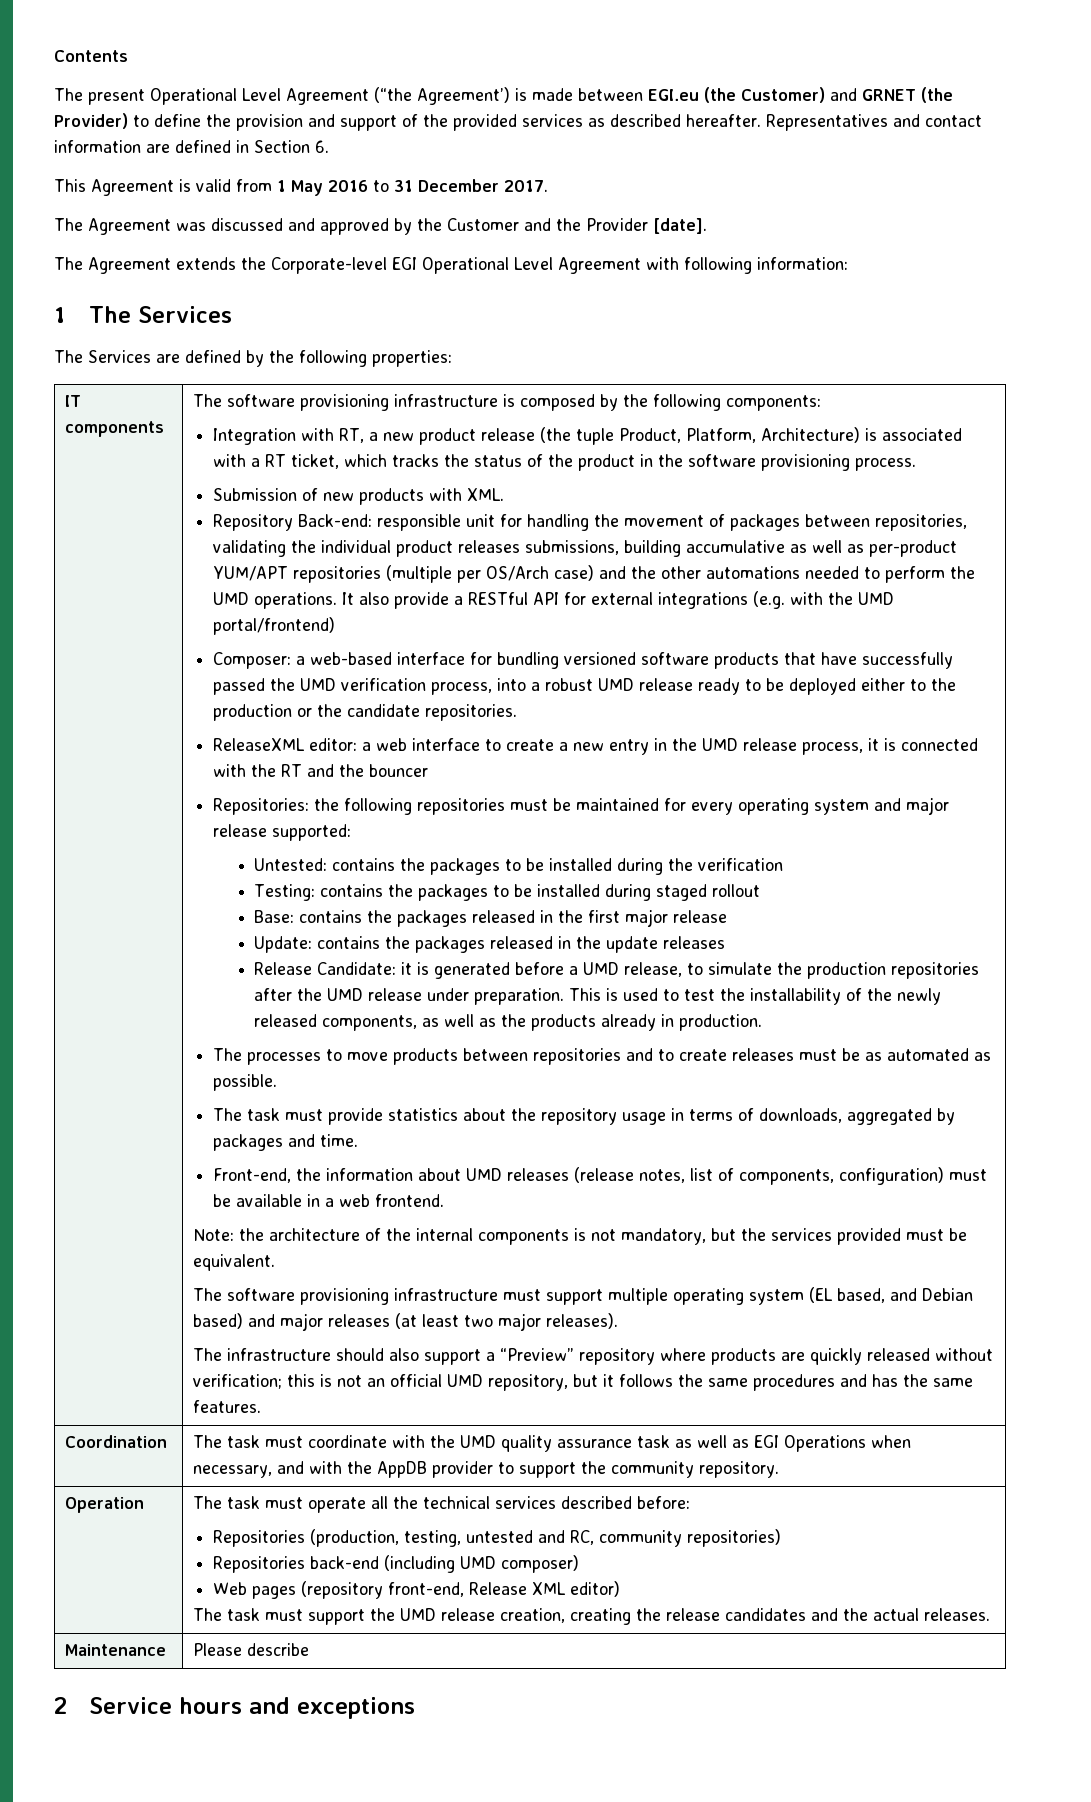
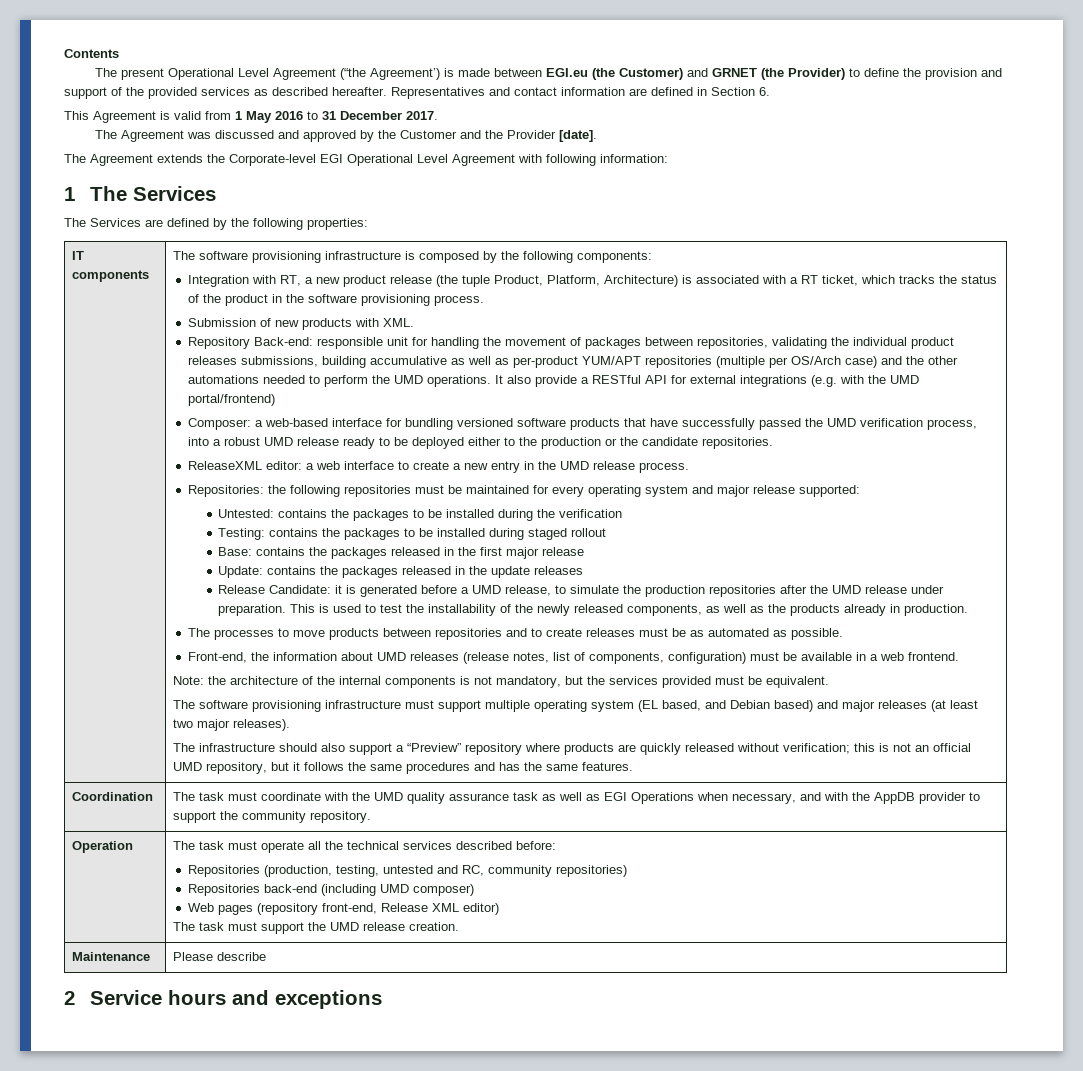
- ReleaseXML editor: a web interface to create a new entry in the UMD release process, it is connected with the RT and the bouncer
+ ReleaseXML editor: a web interface to create a new entry in the UMD release process.
- The task must provide statistics about the repository usage in terms of downloads, aggregated by packages and time.
- The task must support the UMD release creation, creating the release candidates and the actual releases.
+ The task must support the UMD release creation.

